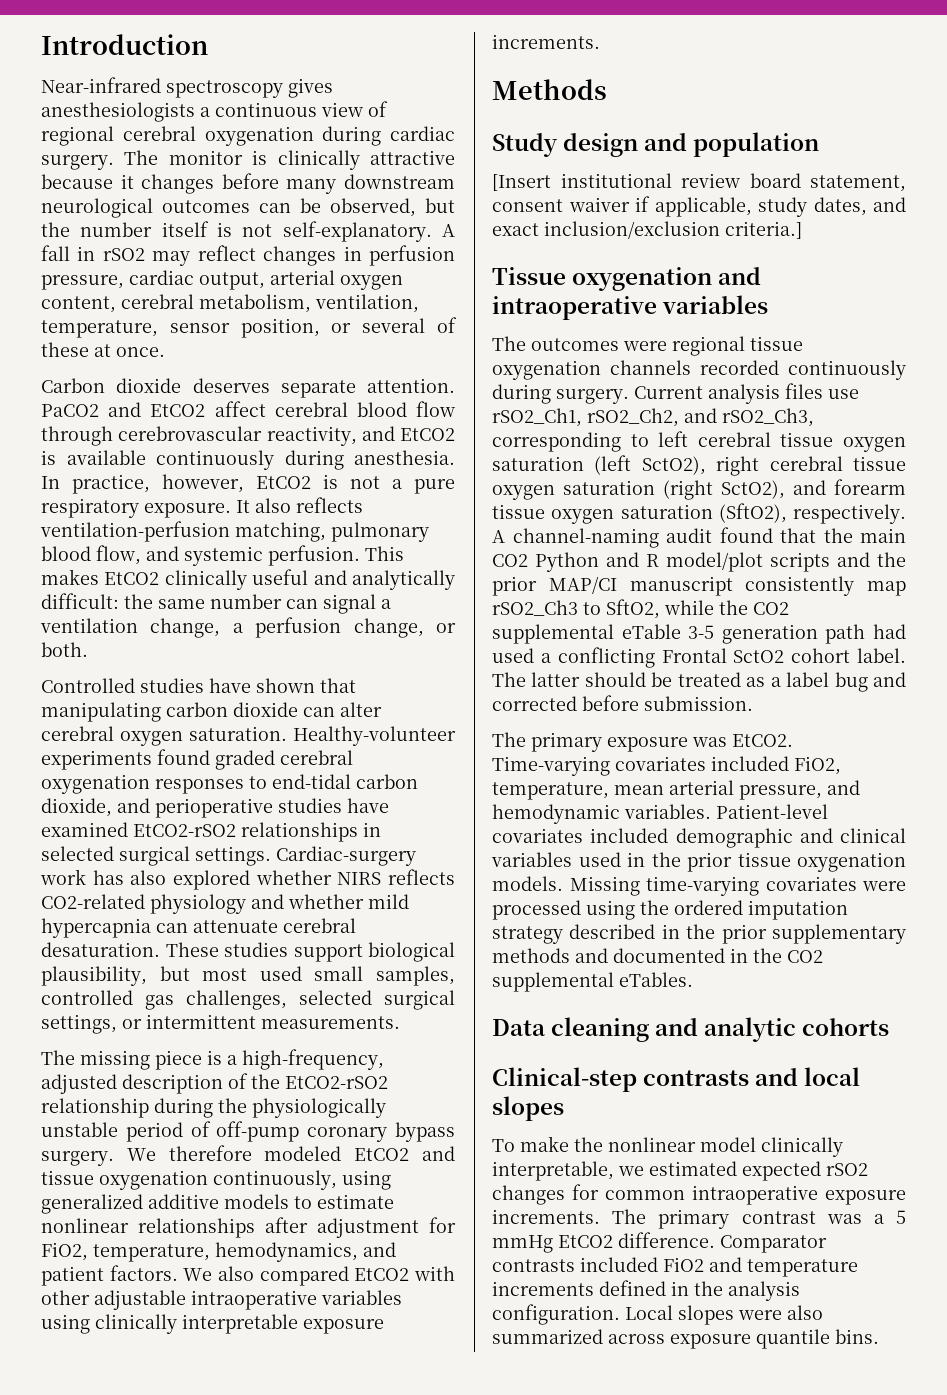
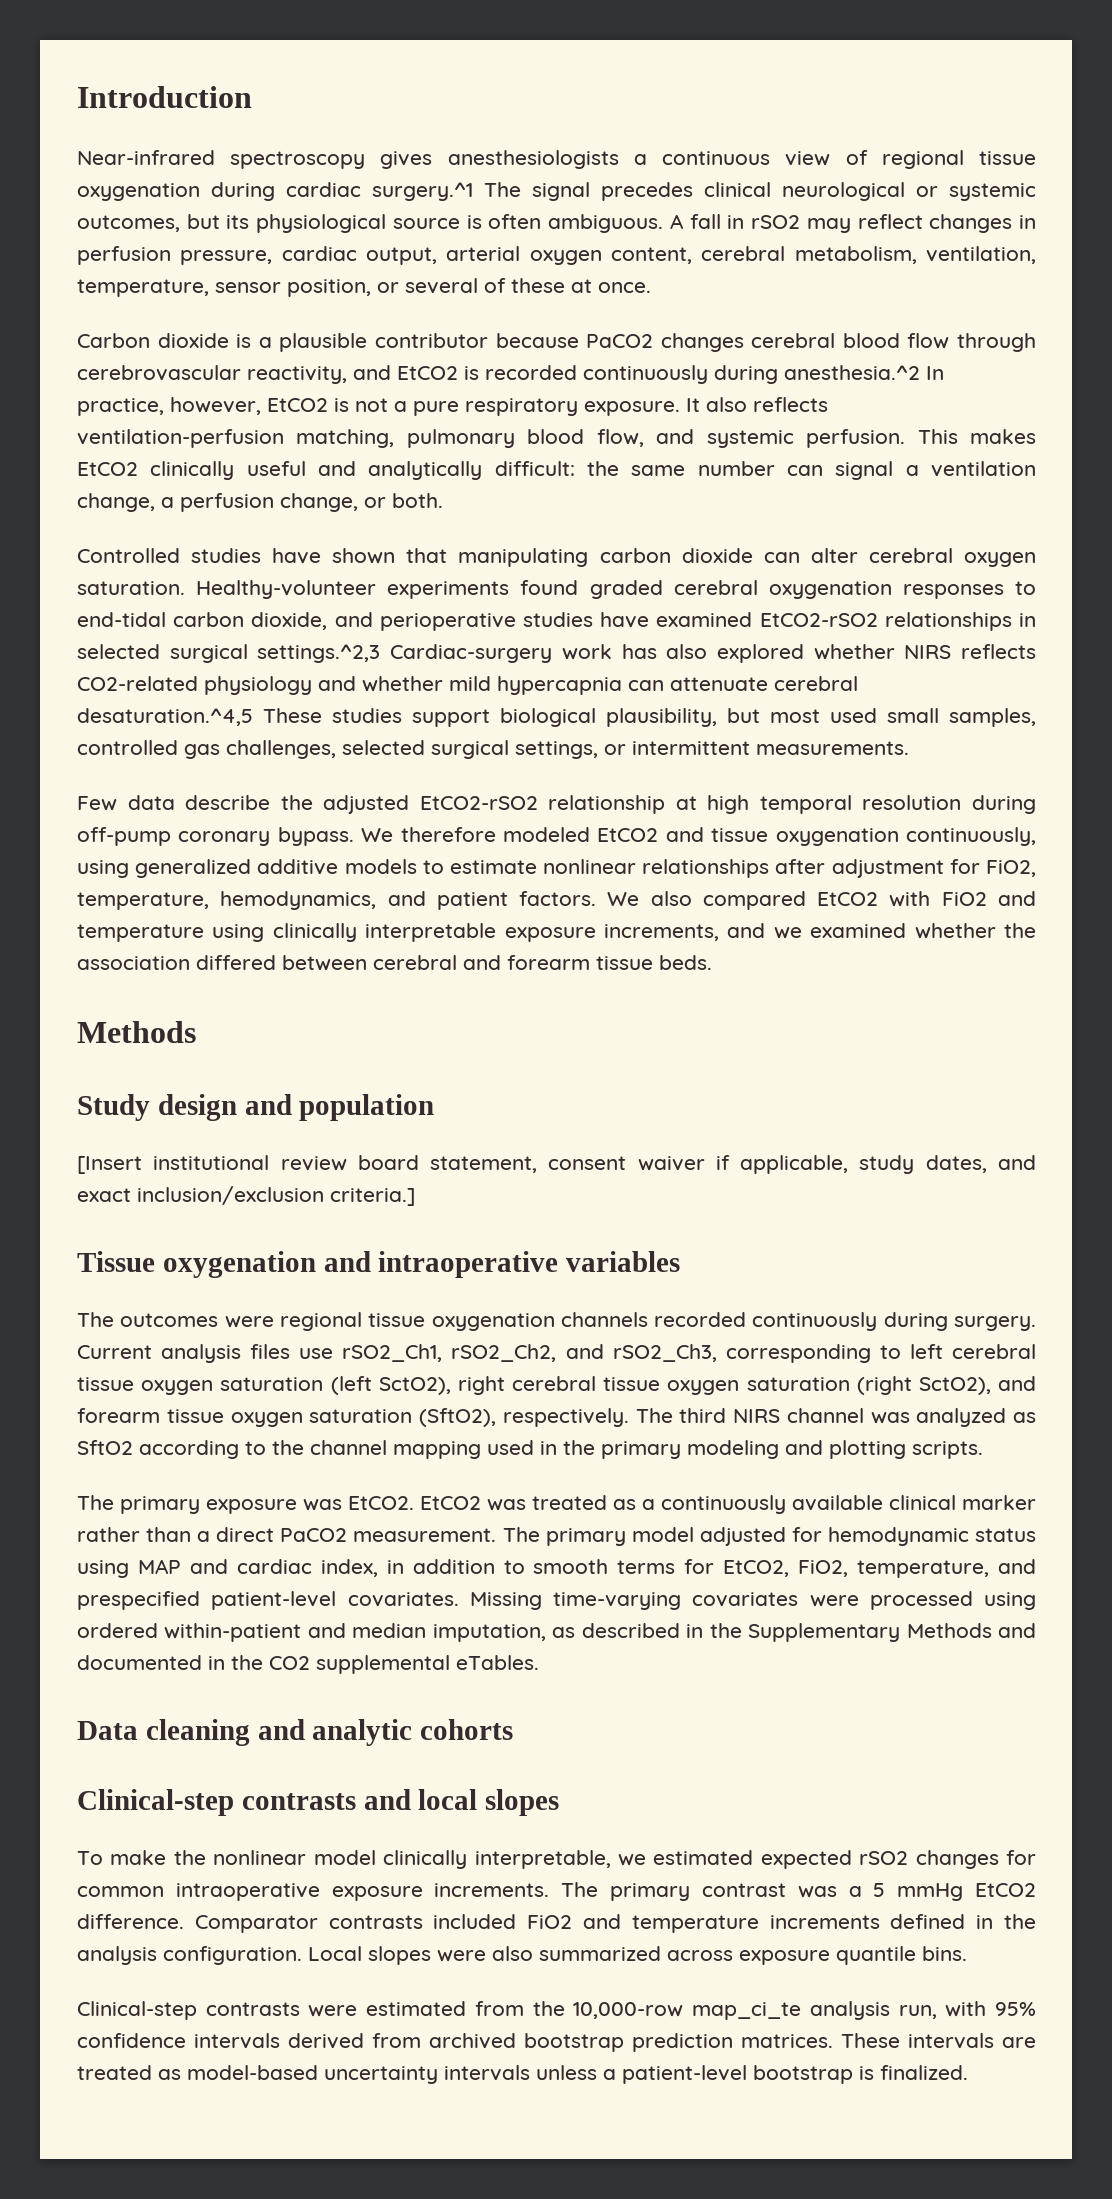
- Near-infrared spectroscopy gives anesthesiologists a continuous view of regional cerebral oxygenation during cardiac surgery. The monitor is clinically attractive because it changes before many downstream neurological outcomes can be observed, but the number itself is not self-explanatory.
+ Near-infrared spectroscopy gives anesthesiologists a continuous view of regional tissue oxygenation during cardiac surgery.^1 The signal precedes clinical neurological or systemic outcomes, but its physiological source is often ambiguous.
- Carbon dioxide deserves separate attention. PaCO2 and EtCO2 affect cerebral blood flow through cerebrovascular reactivity, and EtCO2 is available continuously during anesthesia. In practice, however, EtCO2 is not a pure respiratory exposure.
+ Carbon dioxide is a plausible contributor because PaCO2 changes cerebral blood flow through cerebrovascular reactivity, and EtCO2 is recorded continuously during anesthesia.^2 In practice, however, EtCO2 is not a pure respiratory exposure.
- Healthy-volunteer experiments found graded cerebral oxygenation responses to end-tidal carbon dioxide, and perioperative studies have examined EtCO2-rSO2 relationships in selected surgical settings. Cardiac-surgery work has also explored whether NIRS reflects CO2-related physiology and whether mild hypercapnia can attenuate cerebral desaturation. These studies support biological plausibility, but most used small samples, controlled gas challenges, selected surgical settings, or intermittent measurements.
+ Healthy-volunteer experiments found graded cerebral oxygenation responses to end-tidal carbon dioxide, and perioperative studies have examined EtCO2-rSO2 relationships in selected surgical settings.^2,3 Cardiac-surgery work has also explored whether NIRS reflects CO2-related physiology and whether mild hypercapnia can attenuate cerebral desaturation.^4,5 These studies support biological plausibility, but most used small samples, controlled gas challenges, selected surgical settings, or intermittent measurements.
- The missing piece is a high-frequency, adjusted description of the EtCO2-rSO2 relationship during the physiologically unstable period of off-pump coronary bypass surgery.
+ Few data describe the adjusted EtCO2-rSO2 relationship at high temporal resolution during off-pump coronary bypass.
- We also compared EtCO2 with other adjustable intraoperative variables using clinically interpretable exposure increments.
+ We also compared EtCO2 with FiO2 and temperature using clinically interpretable exposure increments, and we examined whether the association differed between cerebral and forearm tissue beds.
- A channel-naming audit found that the main CO2 Python and R model/plot scripts and the prior MAP/CI manuscript consistently map rSO2_Ch3 to SftO2, while the CO2 supplemental eTable 3-5 generation path had used a conflicting Frontal SctO2 cohort label. The latter should be treated as a label bug and corrected before submission.
+ The third NIRS channel was analyzed as SftO2 according to the channel mapping used in the primary modeling and plotting scripts.
- Time-varying covariates included FiO2, temperature, mean arterial pressure, and hemodynamic variables. Patient-level covariates included demographic and clinical variables used in the prior tissue oxygenation models.
+ EtCO2 was treated as a continuously available clinical marker rather than a direct PaCO2 measurement. The primary model adjusted for hemodynamic status using MAP and cardiac index, in addition to smooth terms for EtCO2, FiO2, temperature, and prespecified patient-level covariates.
- Missing time-varying covariates were processed using the ordered imputation strategy described in the prior supplementary methods and documented in the CO2 supplemental eTables.
+ Missing time-varying covariates were processed using ordered within-patient and median imputation, as described in the Supplementary Methods and documented in the CO2 supplemental eTables.
+ Clinical-step contrasts were estimated from the 10,000-row map_ci_te analysis run, with 95% confidence intervals derived from archived bootstrap prediction matrices. These intervals are treated as model-based uncertainty intervals unless a patient-level bootstrap is finalized.

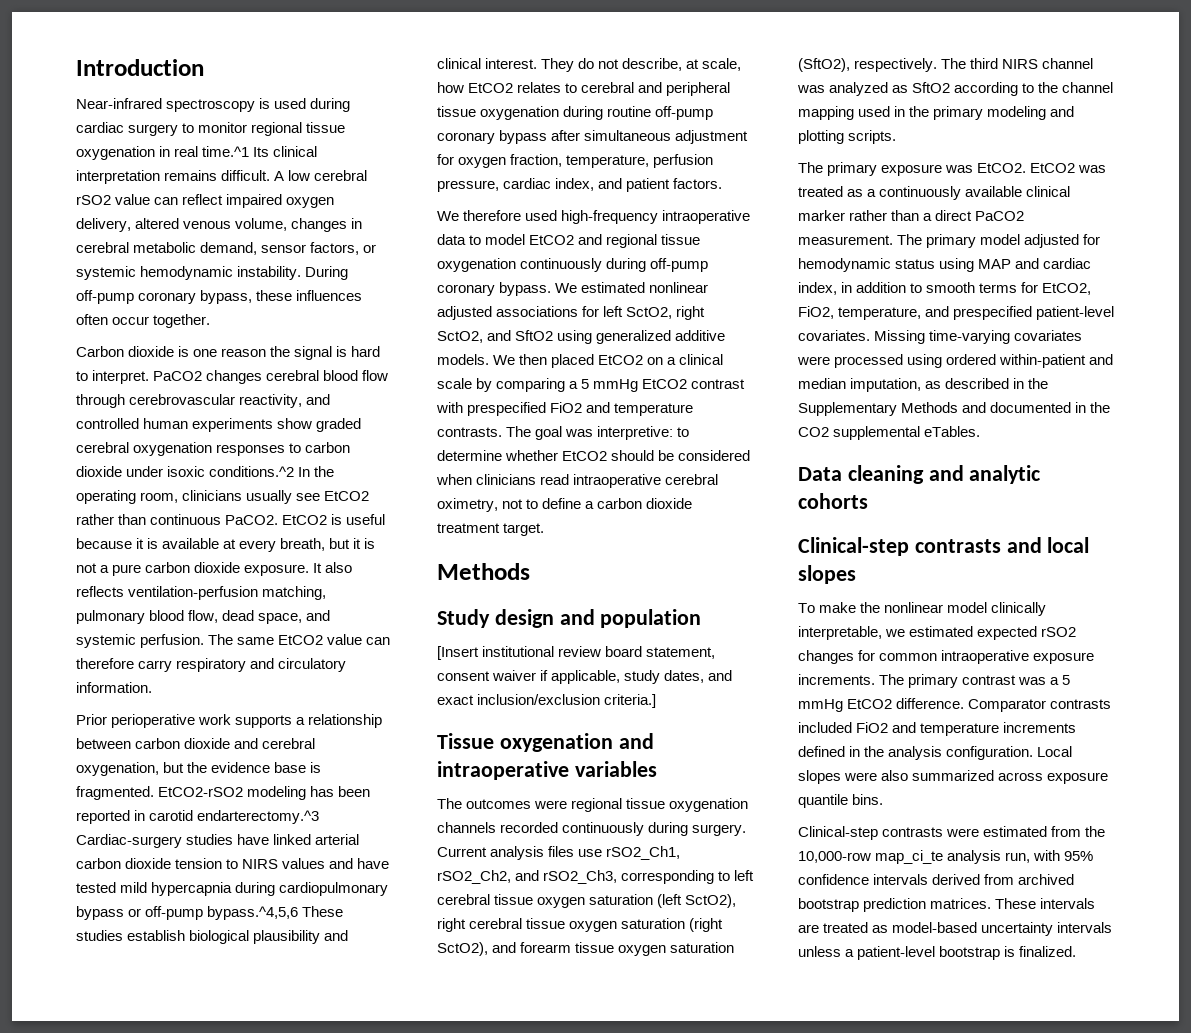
- Near-infrared spectroscopy gives anesthesiologists a continuous view of regional tissue oxygenation during cardiac surgery.^1 The signal precedes clinical neurological or systemic outcomes, but its physiological source is often ambiguous. A fall in rSO2 may reflect changes in perfusion pressure, cardiac output, arterial oxygen content, cerebral metabolism, ventilation, temperature, sensor position, or several of these at once.
- Carbon dioxide is a plausible contributor because PaCO2 changes cerebral blood flow through cerebrovascular reactivity, and EtCO2 is recorded continuously during anesthesia.^2 In practice, however, EtCO2 is not a pure respiratory exposure.
+ Near-infrared spectroscopy is used during cardiac surgery to monitor regional tissue oxygenation in real time.^1 Its clinical interpretation remains difficult. A low cerebral rSO2 value can reflect impaired oxygen delivery, altered venous volume, changes in cerebral metabolic demand, sensor factors, or systemic hemodynamic instability. During off-pump coronary bypass, these influences often occur together.
+ Carbon dioxide is one reason the signal is hard to interpret. PaCO2 changes cerebral blood flow through cerebrovascular reactivity, and controlled human experiments show graded cerebral oxygenation responses to carbon dioxide under isoxic conditions.^2 In the operating room, clinicians usually see EtCO2 rather than continuous PaCO2. EtCO2 is useful because it is available at every breath, but it is not a pure carbon dioxide exposure.
- It also reflects ventilation-perfusion matching, pulmonary blood flow, and systemic perfusion.
+ It also reflects ventilation-perfusion matching, pulmonary blood flow, dead space, and systemic perfusion.
- This makes EtCO2 clinically useful and analytically difficult: the same number can signal a ventilation change, a perfusion change, or both.
- Controlled studies have shown that manipulating carbon dioxide can alter cerebral oxygen saturation. Healthy-volunteer experiments found graded cerebral oxygenation responses to end-tidal carbon dioxide, and perioperative studies have examined EtCO2-rSO2 relationships in selected surgical settings.^2,3 Cardiac-surgery work has also explored whether NIRS reflects CO2-related physiology and whether mild hypercapnia can attenuate cerebral desaturation.^4,5 These studies support biological plausibility, but most used small samples, controlled gas challenges, selected surgical settings, or intermittent measurements.
- Few data describe the adjusted EtCO2-rSO2 relationship at high temporal resolution during off-pump coronary bypass.
+ The same EtCO2 value can therefore carry respiratory and circulatory information.
+ Prior perioperative work supports a relationship between carbon dioxide and cerebral oxygenation, but the evidence base is fragmented. EtCO2-rSO2 modeling has been reported in carotid endarterectomy.^3 Cardiac-surgery studies have linked arterial carbon dioxide tension to NIRS values and have tested mild hypercapnia during cardiopulmonary bypass or off-pump bypass.^4,5,6 These studies establish biological plausibility and clinical interest. They do not describe, at scale, how EtCO2 relates to cerebral and peripheral tissue oxygenation during routine off-pump coronary bypass after simultaneous adjustment for oxygen fraction, temperature, perfusion pressure, cardiac index, and patient factors.
+ We therefore used high-frequency intraoperative data to model EtCO2 and regional tissue oxygenation continuously during off-pump coronary bypass.
- We therefore modeled EtCO2 and tissue oxygenation continuously, using generalized additive models to estimate nonlinear relationships after adjustment for FiO2, temperature, hemodynamics, and patient factors. We also compared EtCO2 with FiO2 and temperature using clinically interpretable exposure increments, and we examined whether the association differed between cerebral and forearm tissue beds.
+ We estimated nonlinear adjusted associations for left SctO2, right SctO2, and SftO2 using generalized additive models. We then placed EtCO2 on a clinical scale by comparing a 5 mmHg EtCO2 contrast with prespecified FiO2 and temperature contrasts. The goal was interpretive: to determine whether EtCO2 should be considered when clinicians read intraoperative cerebral oximetry, not to define a carbon dioxide treatment target.

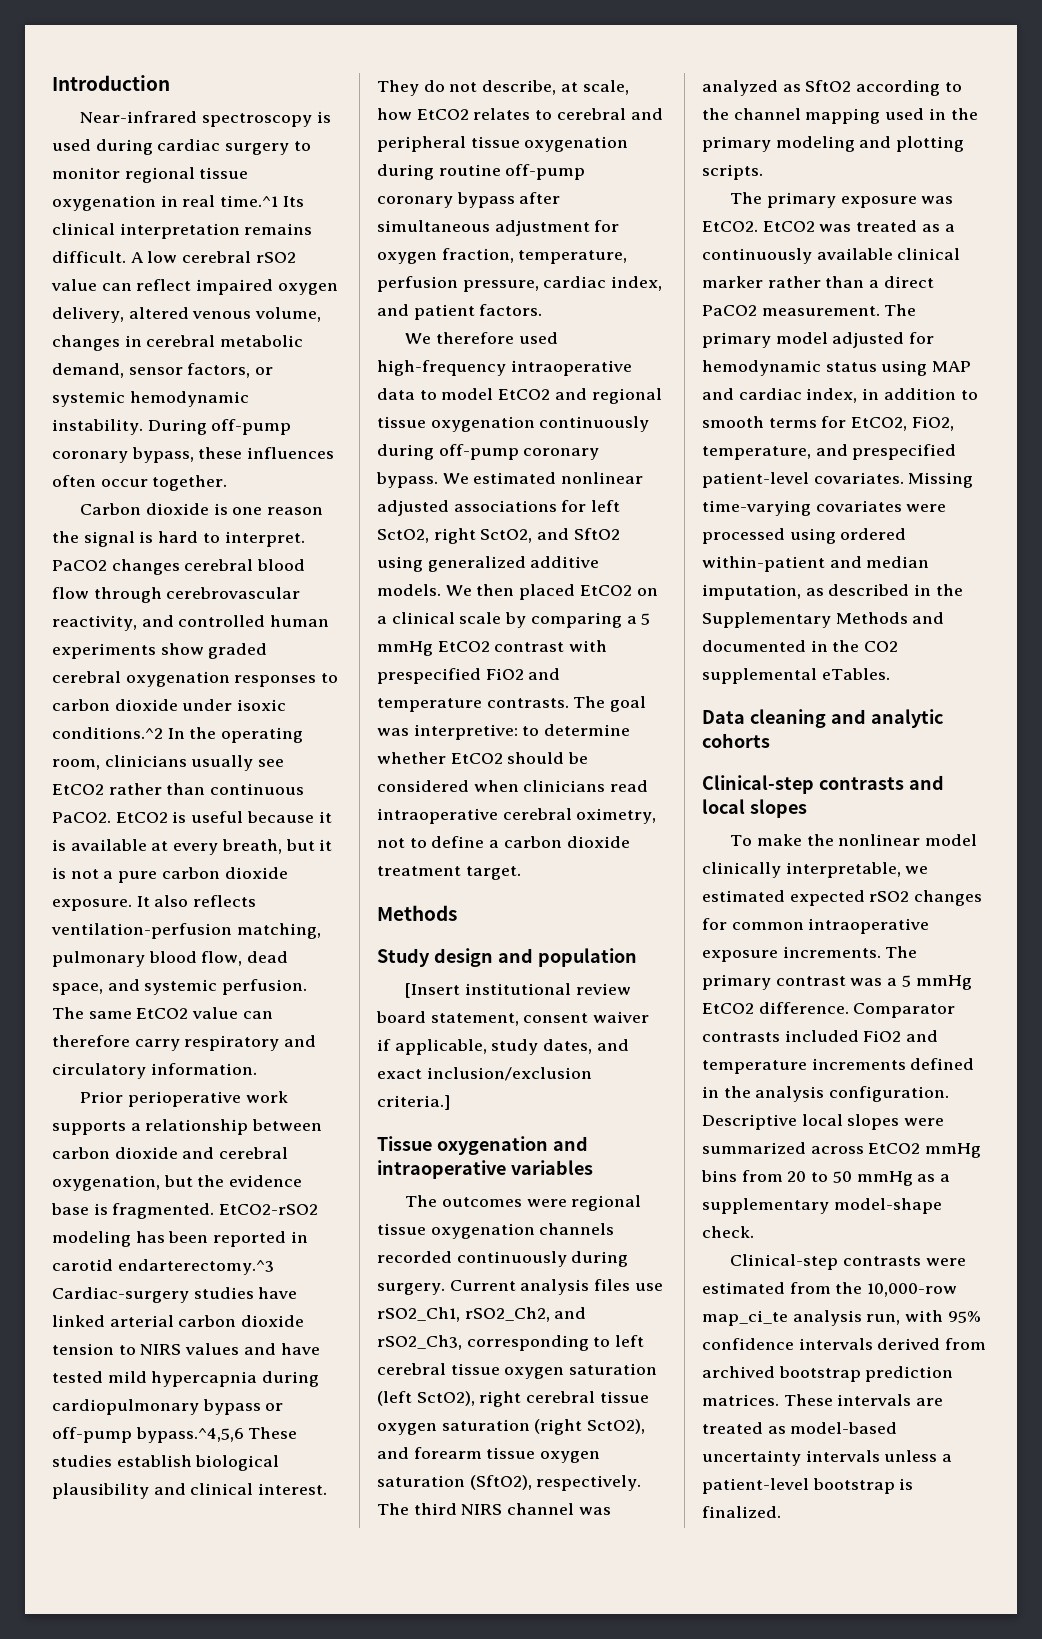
- Local slopes were also summarized across exposure quantile bins.
+ Descriptive local slopes were summarized across EtCO2 mmHg bins from 20 to 50 mmHg as a supplementary model-shape check.

